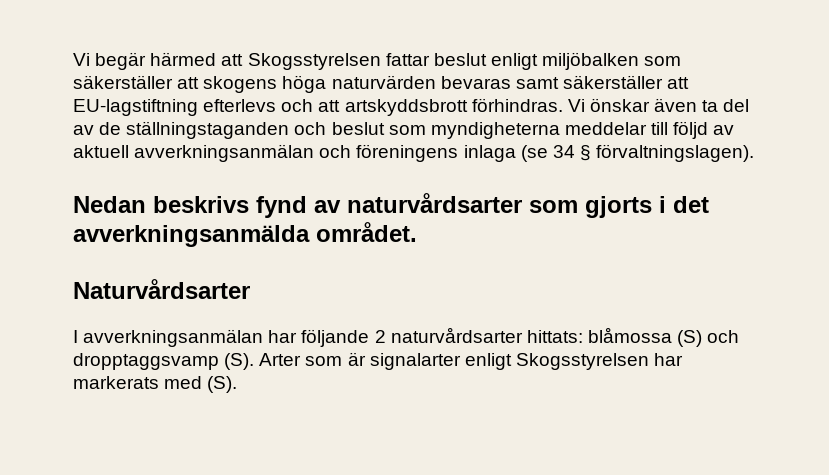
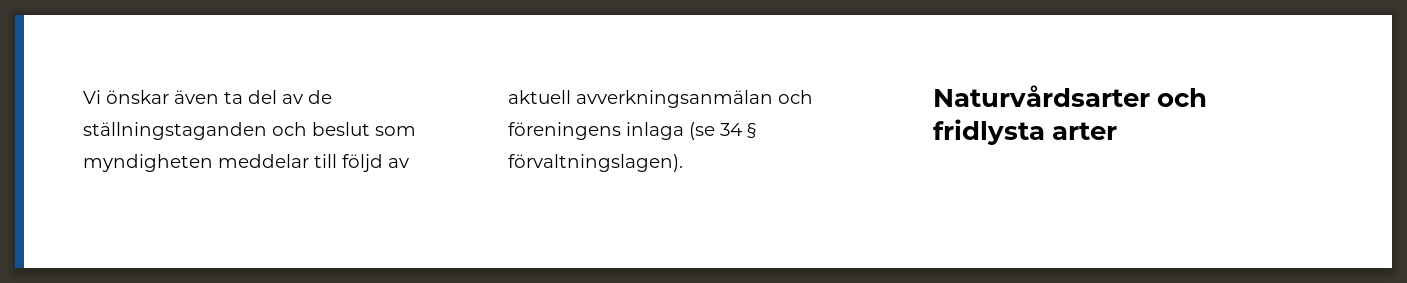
- Vi begär härmed att Skogsstyrelsen fattar beslut enligt miljöbalken som säkerställer att skogens höga naturvärden bevaras samt säkerställer att EU-lagstiftning efterlevs och att artskyddsbrott förhindras. Vi önskar även ta del av de ställningstaganden och beslut som myndigheterna meddelar till följd av aktuell avverkningsanmälan och föreningens inlaga (se 34 § förvaltningslagen).
+ Vi önskar även ta del av de ställningstaganden och beslut som myndigheten meddelar till följd av aktuell avverkningsanmälan och föreningens inlaga (se 34 § förvaltningslagen).
- Nedan beskrivs fynd av naturvårdsarter som gjorts i det avverkningsanmälda området.
- Naturvårdsarter
- I avverkningsanmälan har följande 2 naturvårdsarter hittats: blåmossa (S) och dropptaggsvamp (S). Arter som är signalarter enligt Skogsstyrelsen har markerats med (S).
+ Naturvårdsarter och fridlysta arter

